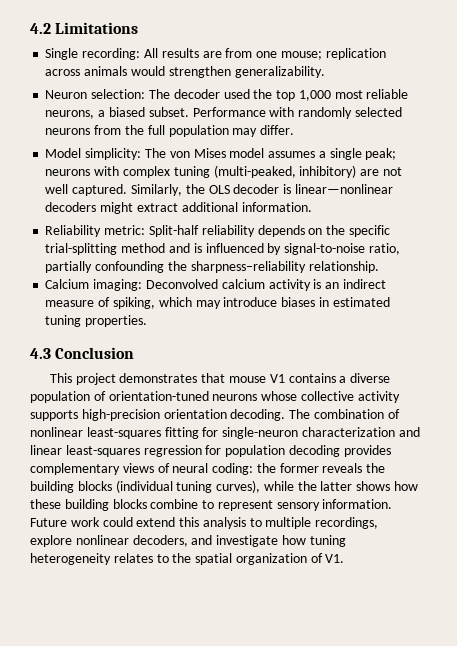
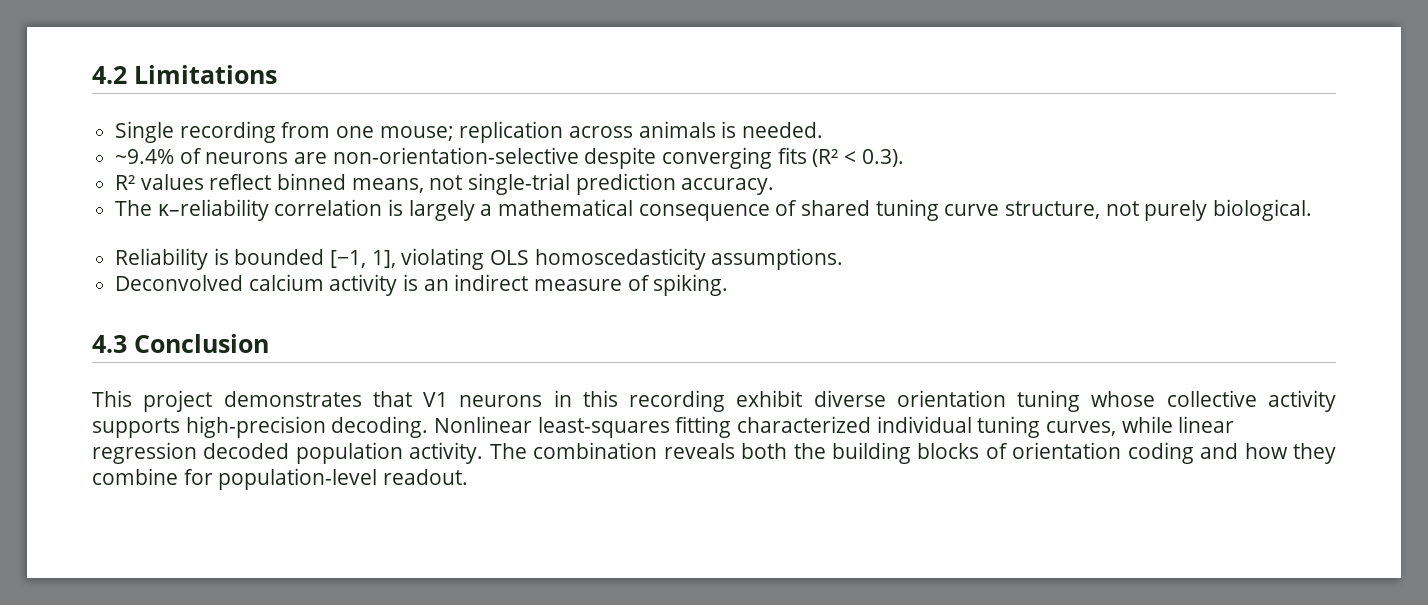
- Single recording: All results are from one mouse; replication across animals would strengthen generalizability.
- Neuron selection: The decoder used the top 1,000 most reliable neurons, a biased subset. Performance with randomly selected neurons from the full population may differ.
- Model simplicity: The von Mises model assumes a single peak; neurons with complex tuning (multi-peaked, inhibitory) are not well captured. Similarly, the OLS decoder is linear—nonlinear decoders might extract additional information.
- Reliability metric: Split-half reliability depends on the specific trial-splitting method and is influenced by signal-to-noise ratio, partially confounding the sharpness–reliability relationship.
- Calcium imaging: Deconvolved calcium activity is an indirect measure of spiking, which may introduce biases in estimated tuning properties.
+ Single recording from one mouse; replication across animals is needed.
+ ~9.4% of neurons are non-orientation-selective despite converging fits (R² < 0.3).
+ R² values reflect binned means, not single-trial prediction accuracy.
+ The κ–reliability correlation is largely a mathematical consequence of shared tuning curve structure, not purely biological.
+ Reliability is bounded [−1, 1], violating OLS homoscedasticity assumptions.
+ Deconvolved calcium activity is an indirect measure of spiking.
- This project demonstrates that mouse V1 contains a diverse population of orientation-tuned neurons whose collective activity supports high-precision orientation decoding. The combination of nonlinear least-squares fitting for single-neuron characterization and linear least-squares regression for population decoding provides complementary views of neural coding: the former reveals the building blocks (individual tuning curves), while the latter shows how these building blocks combine to represent sensory information. Future work could extend this analysis to multiple recordings, explore nonlinear decoders, and investigate how tuning heterogeneity relates to the spatial organization of V1.
+ This project demonstrates that V1 neurons in this recording exhibit diverse orientation tuning whose collective activity supports high-precision decoding. Nonlinear least-squares fitting characterized individual tuning curves, while linear regression decoded population activity. The combination reveals both the building blocks of orientation coding and how they combine for population-level readout.

